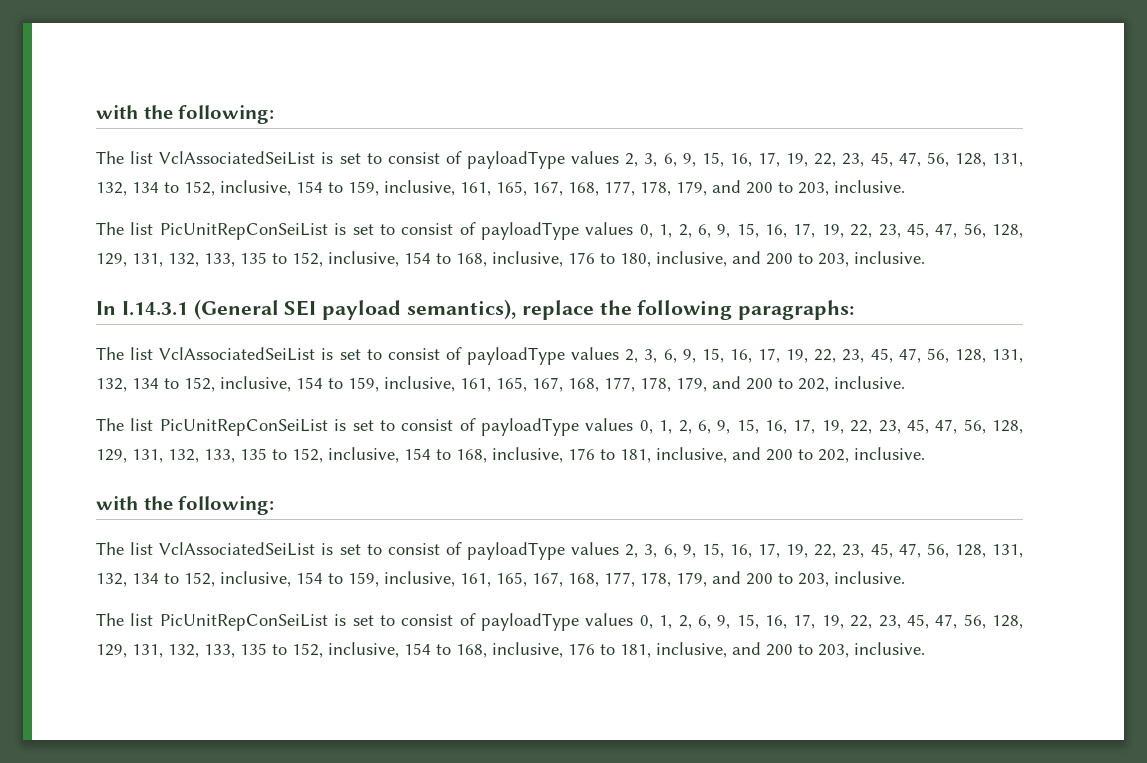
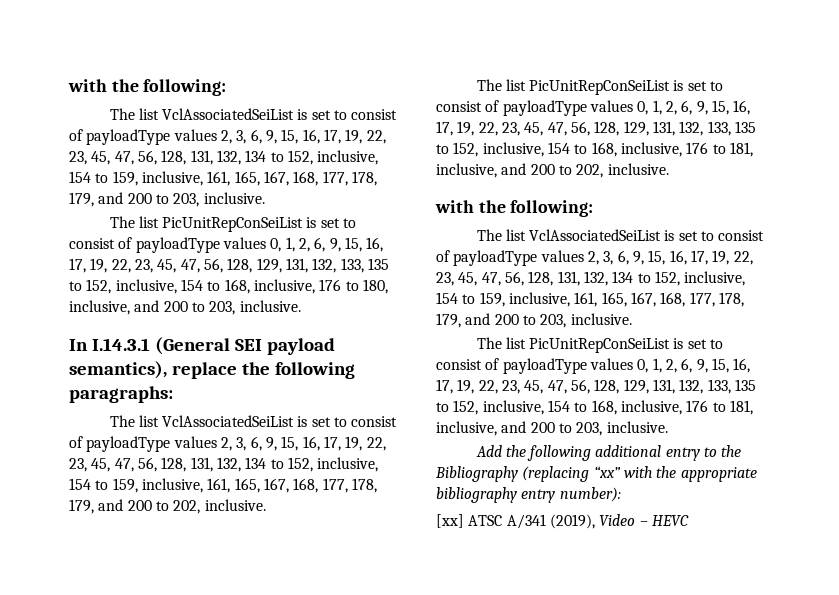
+ Add the following additional entry to the Bibliography (replacing “xx” with the appropriate bibliography entry number):
+ [xx] ATSC A/341 (2019), Video – HEVC

